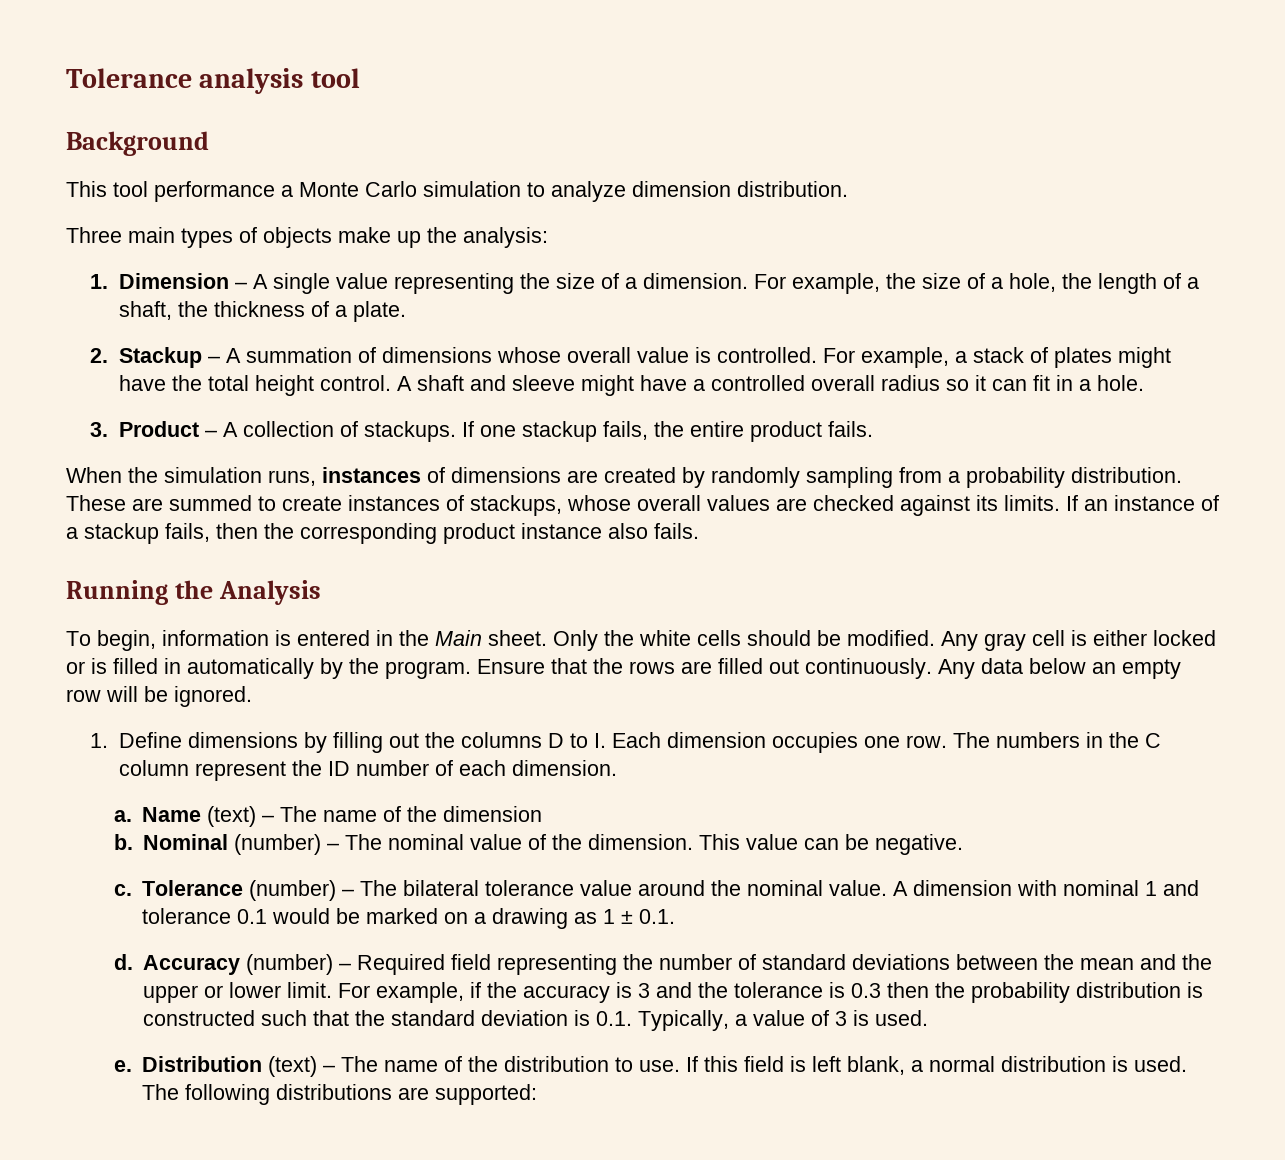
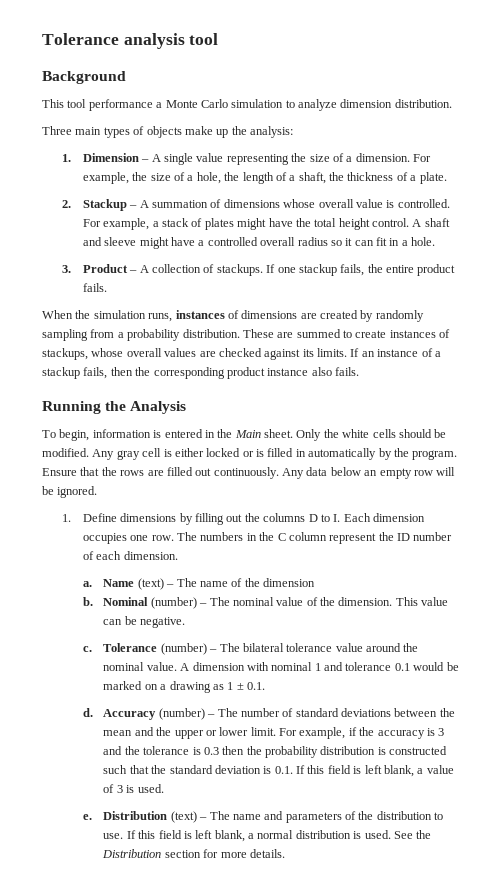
- Accuracy (number) – Required field representing the number of standard deviations between the mean and the upper or lower limit.
+ Accuracy (number) – The number of standard deviations between the mean and the upper or lower limit.
- For example, if the accuracy is 3 and the tolerance is 0.3 then the probability distribution is constructed such that the standard deviation is 0.1. Typically, a value of 3 is used.
+ For example, if the accuracy is 3 and the tolerance is 0.3 then the probability distribution is constructed such that the standard deviation is 0.1. If this field is left blank, a value of 3 is used.
- Distribution (text) – The name of the distribution to use.
+ Distribution (text) – The name and parameters of the distribution to use.
- The following distributions are supported:
+ See the Distribution section for more details.

